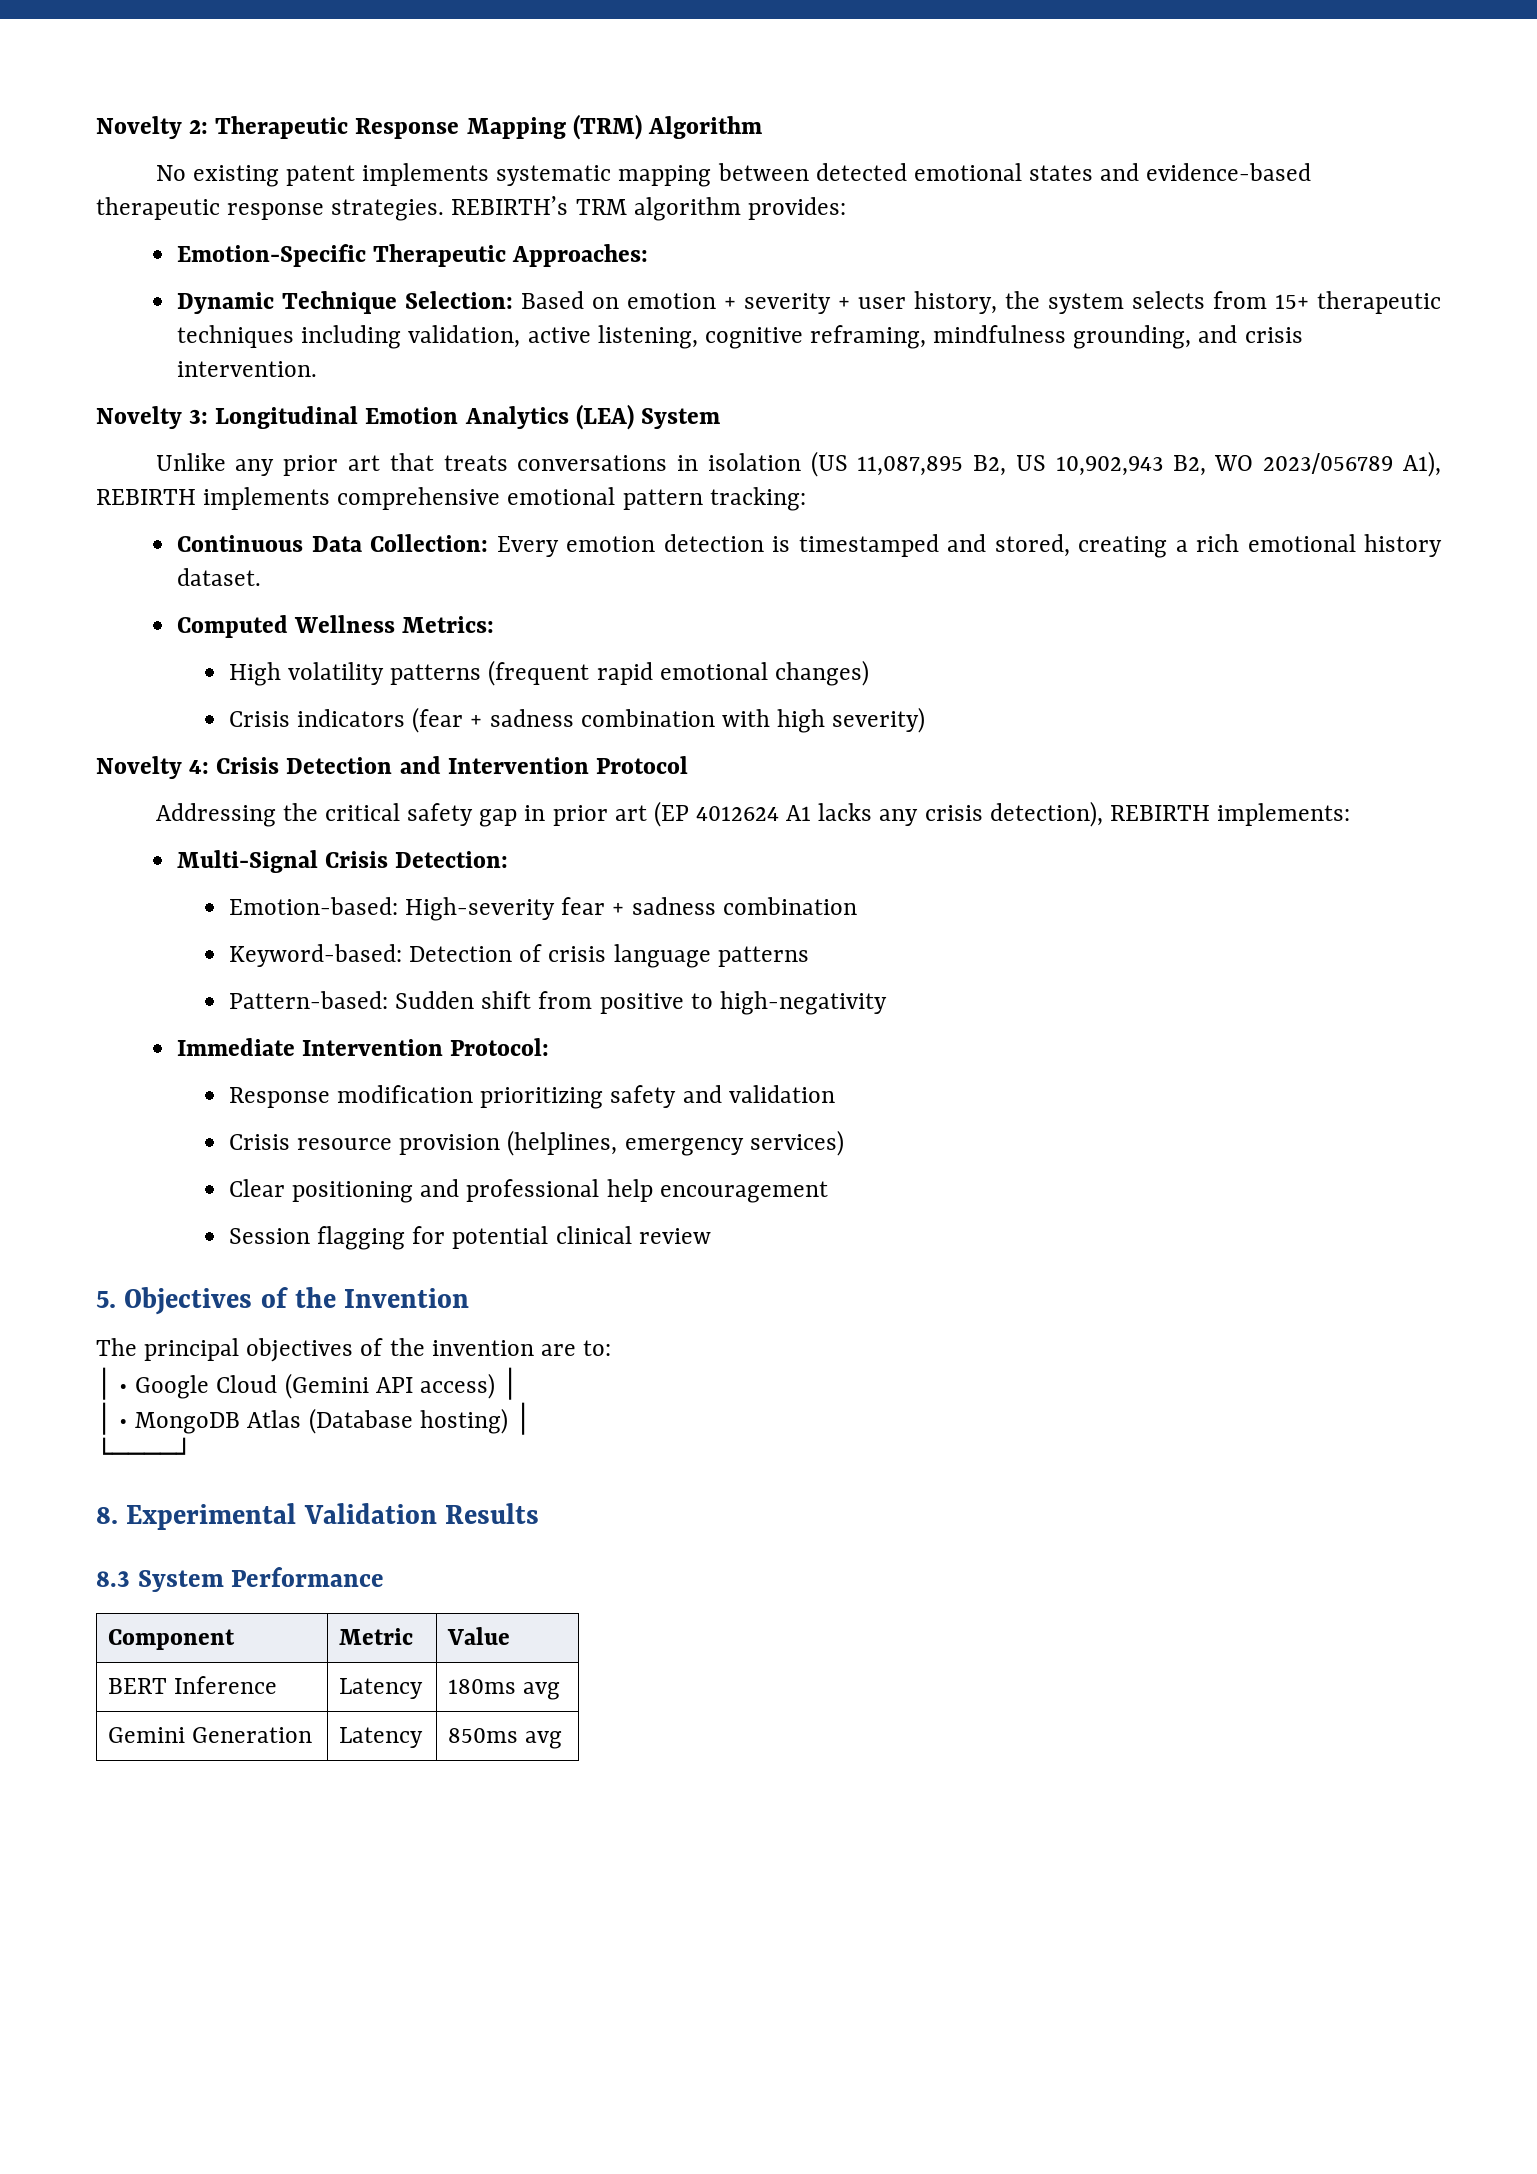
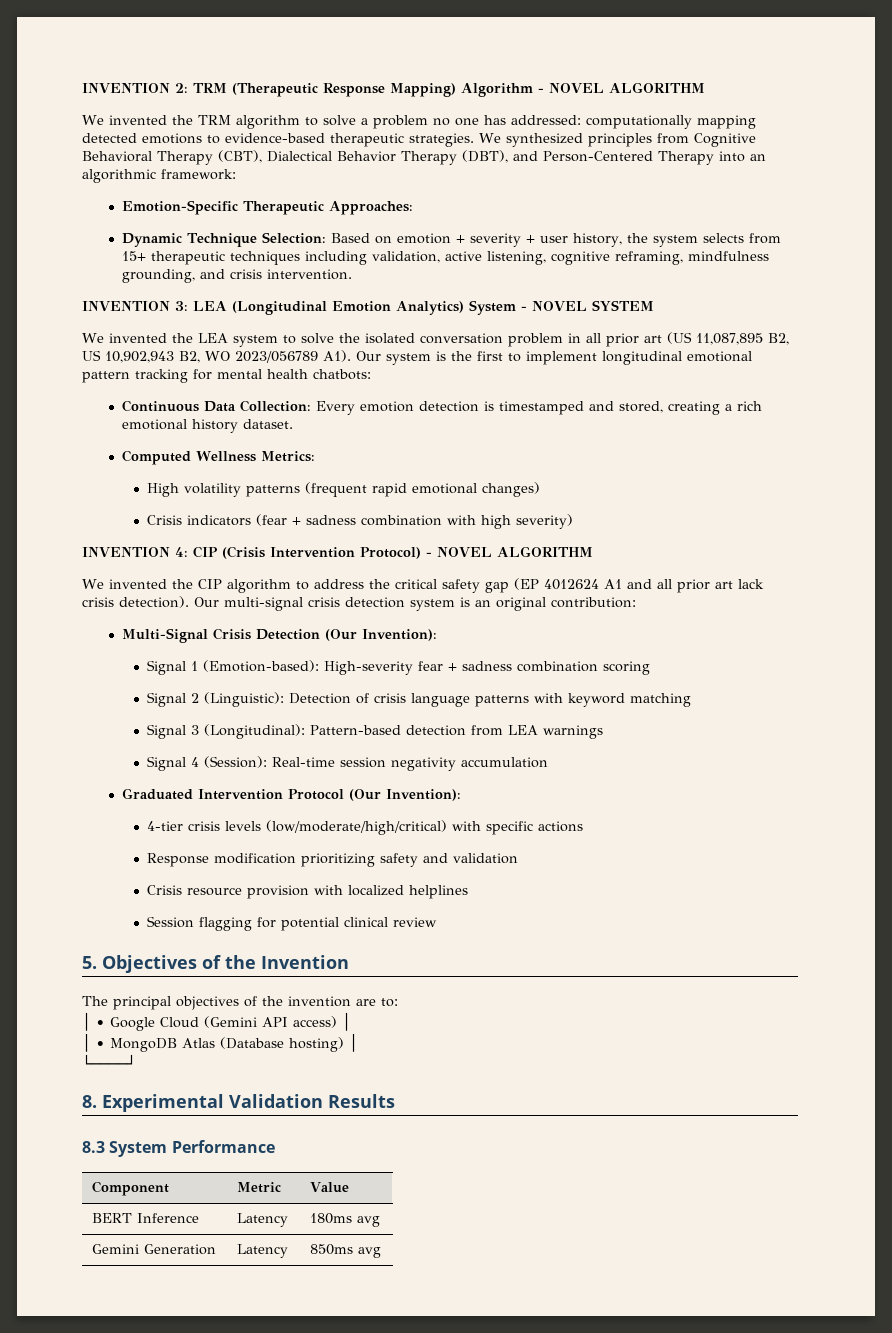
- Novelty 2: Therapeutic Response Mapping (TRM) Algorithm
- No existing patent implements systematic mapping between detected emotional states and evidence-based therapeutic response strategies. REBIRTH’s TRM algorithm provides:
+ INVENTION 2: TRM (Therapeutic Response Mapping) Algorithm - NOVEL ALGORITHM
+ We invented the TRM algorithm to solve a problem no one has addressed: computationally mapping detected emotions to evidence-based therapeutic strategies. We synthesized principles from Cognitive Behavioral Therapy (CBT), Dialectical Behavior Therapy (DBT), and Person-Centered Therapy into an algorithmic framework:
- Novelty 3: Longitudinal Emotion Analytics (LEA) System
- Unlike any prior art that treats conversations in isolation (US 11,087,895 B2, US 10,902,943 B2, WO 2023/056789 A1), REBIRTH implements comprehensive emotional pattern tracking:
+ INVENTION 3: LEA (Longitudinal Emotion Analytics) System - NOVEL SYSTEM
+ We invented the LEA system to solve the isolated conversation problem in all prior art (US 11,087,895 B2, US 10,902,943 B2, WO 2023/056789 A1). Our system is the first to implement longitudinal emotional pattern tracking for mental health chatbots:
- Novelty 4: Crisis Detection and Intervention Protocol
- Addressing the critical safety gap in prior art (EP 4012624 A1 lacks any crisis detection), REBIRTH implements:
- Multi-Signal Crisis Detection:
- Emotion-based: High-severity fear + sadness combination
- Keyword-based: Detection of crisis language patterns
- Pattern-based: Sudden shift from positive to high-negativity
- Immediate Intervention Protocol:
+ INVENTION 4: CIP (Crisis Intervention Protocol) - NOVEL ALGORITHM
+ We invented the CIP algorithm to address the critical safety gap (EP 4012624 A1 and all prior art lack crisis detection). Our multi-signal crisis detection system is an original contribution:
+ Multi-Signal Crisis Detection (Our Invention):
+ Signal 1 (Emotion-based): High-severity fear + sadness combination scoring
+ Signal 2 (Linguistic): Detection of crisis language patterns with keyword matching
+ Signal 3 (Longitudinal): Pattern-based detection from LEA warnings
+ Signal 4 (Session): Real-time session negativity accumulation
+ Graduated Intervention Protocol (Our Invention):
+ 4-tier crisis levels (low/moderate/high/critical) with specific actions
- Crisis resource provision (helplines, emergency services)
- Clear positioning and professional help encouragement
+ Crisis resource provision with localized helplines

